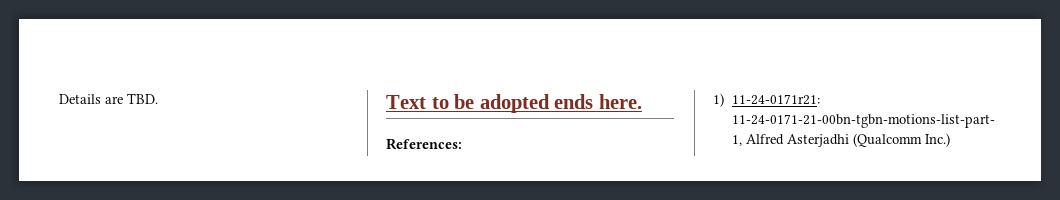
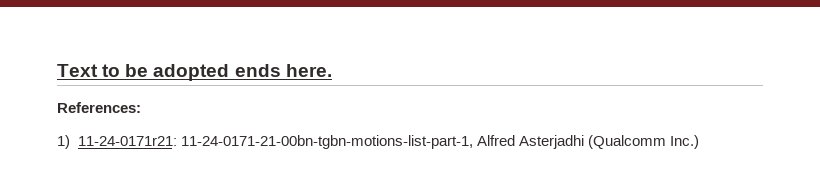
- Details are TBD.

